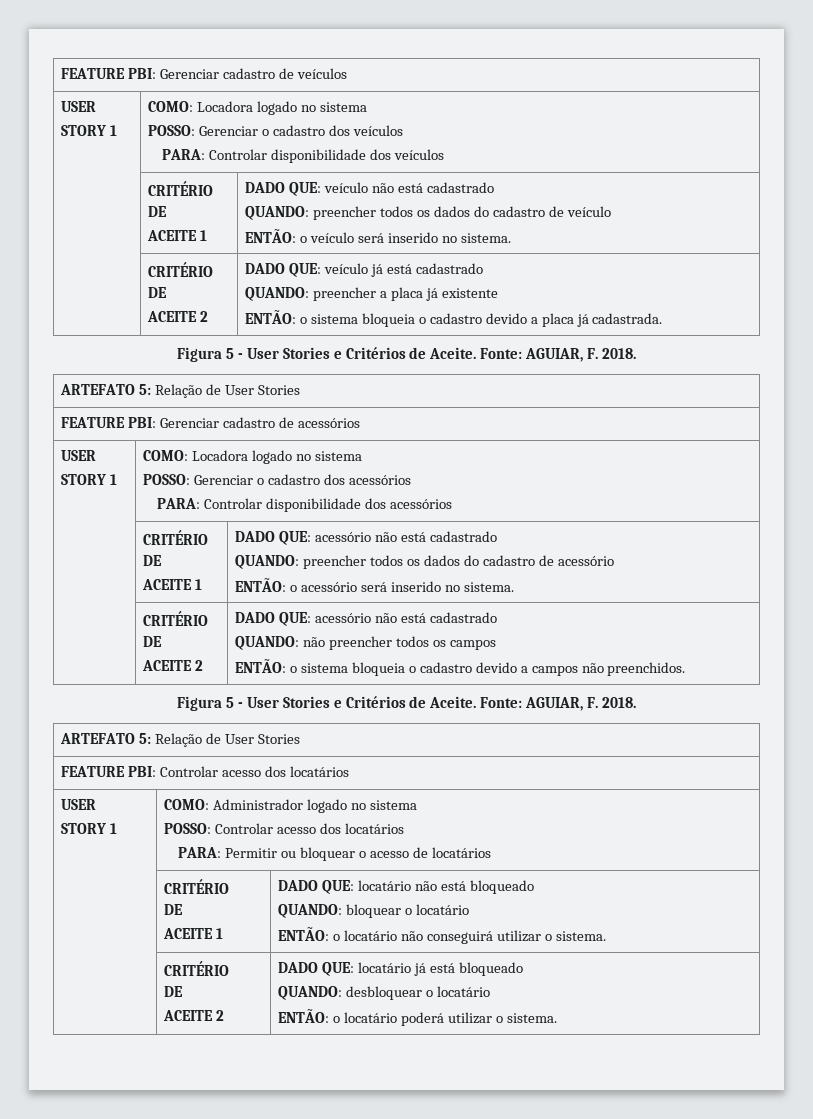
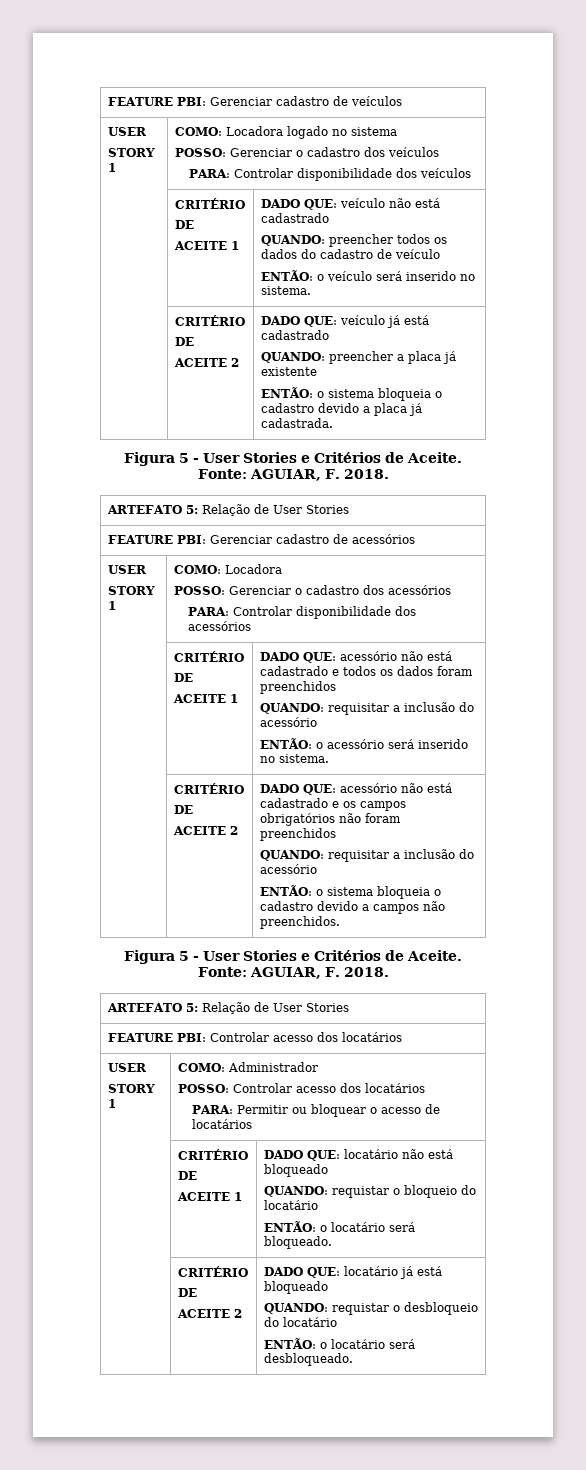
  FEATURE PBI: Gerenciar cadastro de acessórios
  USER
- STORY 1 | COMO: Locadora logado no sistema
+ STORY 1 | COMO: Locadora
  POSSO: Gerenciar o cadastro dos acessórios
  PARA: Controlar disponibilidade dos acessórios
  | CRITÉRIO
  DE
- ACEITE 1 | DADO QUE: acessório não está cadastrado
- QUANDO: preencher todos os dados do cadastro de acessório
+ ACEITE 1 | DADO QUE: acessório não está cadastrado e todos os dados foram preenchidos
+ QUANDO: requisitar a inclusão do acessório
  ENTÃO: o acessório será inserido no sistema.
  | CRITÉRIO
  DE
- ACEITE 2 | DADO QUE: acessório não está cadastrado
- QUANDO: não preencher todos os campos
+ ACEITE 2 | DADO QUE: acessório não está cadastrado e os campos obrigatórios não foram preenchidos
+ QUANDO: requisitar a inclusão do acessório
  FEATURE PBI: Controlar acesso dos locatários
  USER
- STORY 1 | COMO: Administrador logado no sistema
+ STORY 1 | COMO: Administrador
  POSSO: Controlar acesso dos locatários
  PARA: Permitir ou bloquear o acesso de locatários
  | CRITÉRIO
  DE
  ACEITE 1 | DADO QUE: locatário não está bloqueado
- QUANDO: bloquear o locatário
- ENTÃO: o locatário não conseguirá utilizar o sistema.
+ QUANDO: requistar o bloqueio do locatário
+ ENTÃO: o locatário será bloqueado.
  | CRITÉRIO
  DE
  ACEITE 2 | DADO QUE: locatário já está bloqueado
- QUANDO: desbloquear o locatário
- ENTÃO: o locatário poderá utilizar o sistema.
+ QUANDO: requistar o desbloqueio do locatário
+ ENTÃO: o locatário será desbloqueado.

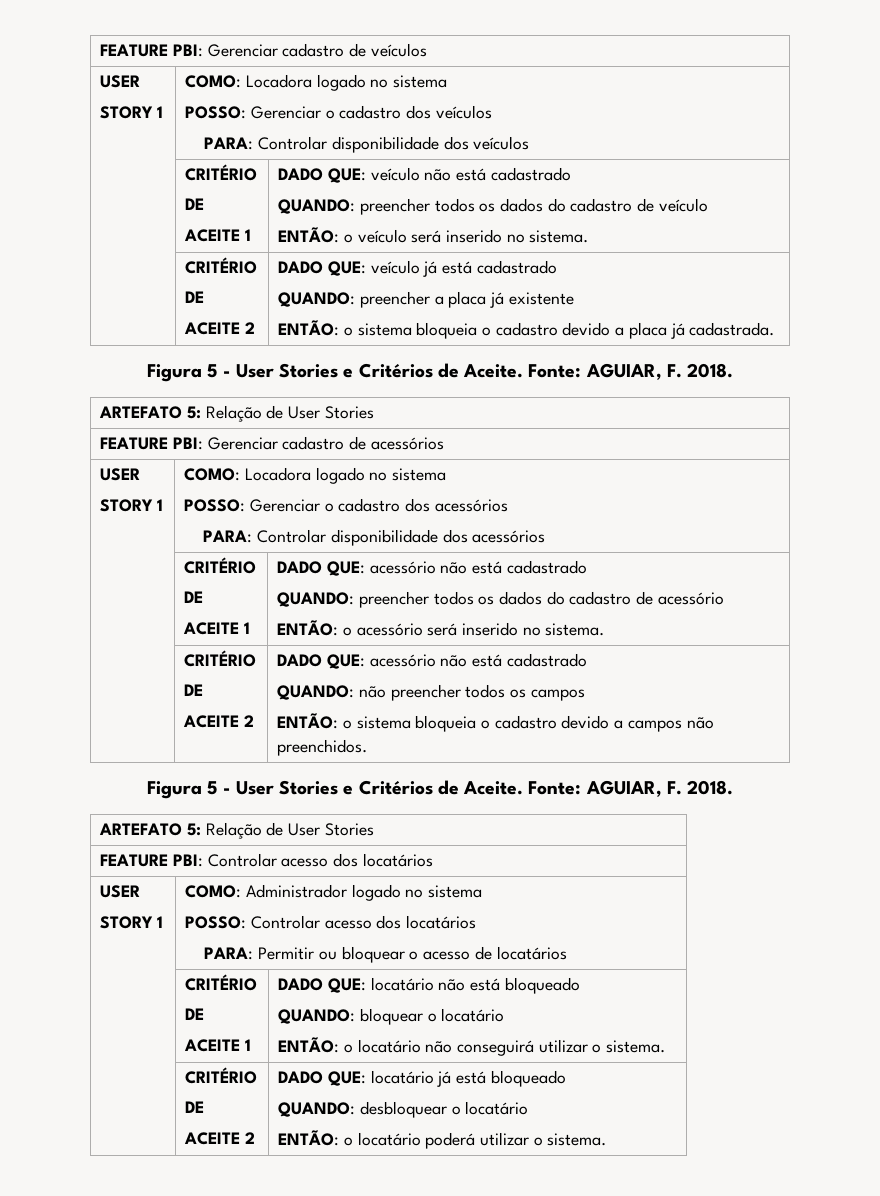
  FEATURE PBI: Gerenciar cadastro de acessórios
  USER
- STORY 1 | COMO: Locadora
+ STORY 1 | COMO: Locadora logado no sistema
  POSSO: Gerenciar o cadastro dos acessórios
  PARA: Controlar disponibilidade dos acessórios
  | CRITÉRIO
  DE
- ACEITE 1 | DADO QUE: acessório não está cadastrado e todos os dados foram preenchidos
- QUANDO: requisitar a inclusão do acessório
+ ACEITE 1 | DADO QUE: acessório não está cadastrado
+ QUANDO: preencher todos os dados do cadastro de acessório
  ENTÃO: o acessório será inserido no sistema.
  | CRITÉRIO
  DE
- ACEITE 2 | DADO QUE: acessório não está cadastrado e os campos obrigatórios não foram preenchidos
- QUANDO: requisitar a inclusão do acessório
+ ACEITE 2 | DADO QUE: acessório não está cadastrado
+ QUANDO: não preencher todos os campos
  FEATURE PBI: Controlar acesso dos locatários
  USER
- STORY 1 | COMO: Administrador
+ STORY 1 | COMO: Administrador logado no sistema
  POSSO: Controlar acesso dos locatários
  PARA: Permitir ou bloquear o acesso de locatários
  | CRITÉRIO
  DE
  ACEITE 1 | DADO QUE: locatário não está bloqueado
- QUANDO: requistar o bloqueio do locatário
- ENTÃO: o locatário será bloqueado.
+ QUANDO: bloquear o locatário
+ ENTÃO: o locatário não conseguirá utilizar o sistema.
  | CRITÉRIO
  DE
  ACEITE 2 | DADO QUE: locatário já está bloqueado
- QUANDO: requistar o desbloqueio do locatário
- ENTÃO: o locatário será desbloqueado.
+ QUANDO: desbloquear o locatário
+ ENTÃO: o locatário poderá utilizar o sistema.

